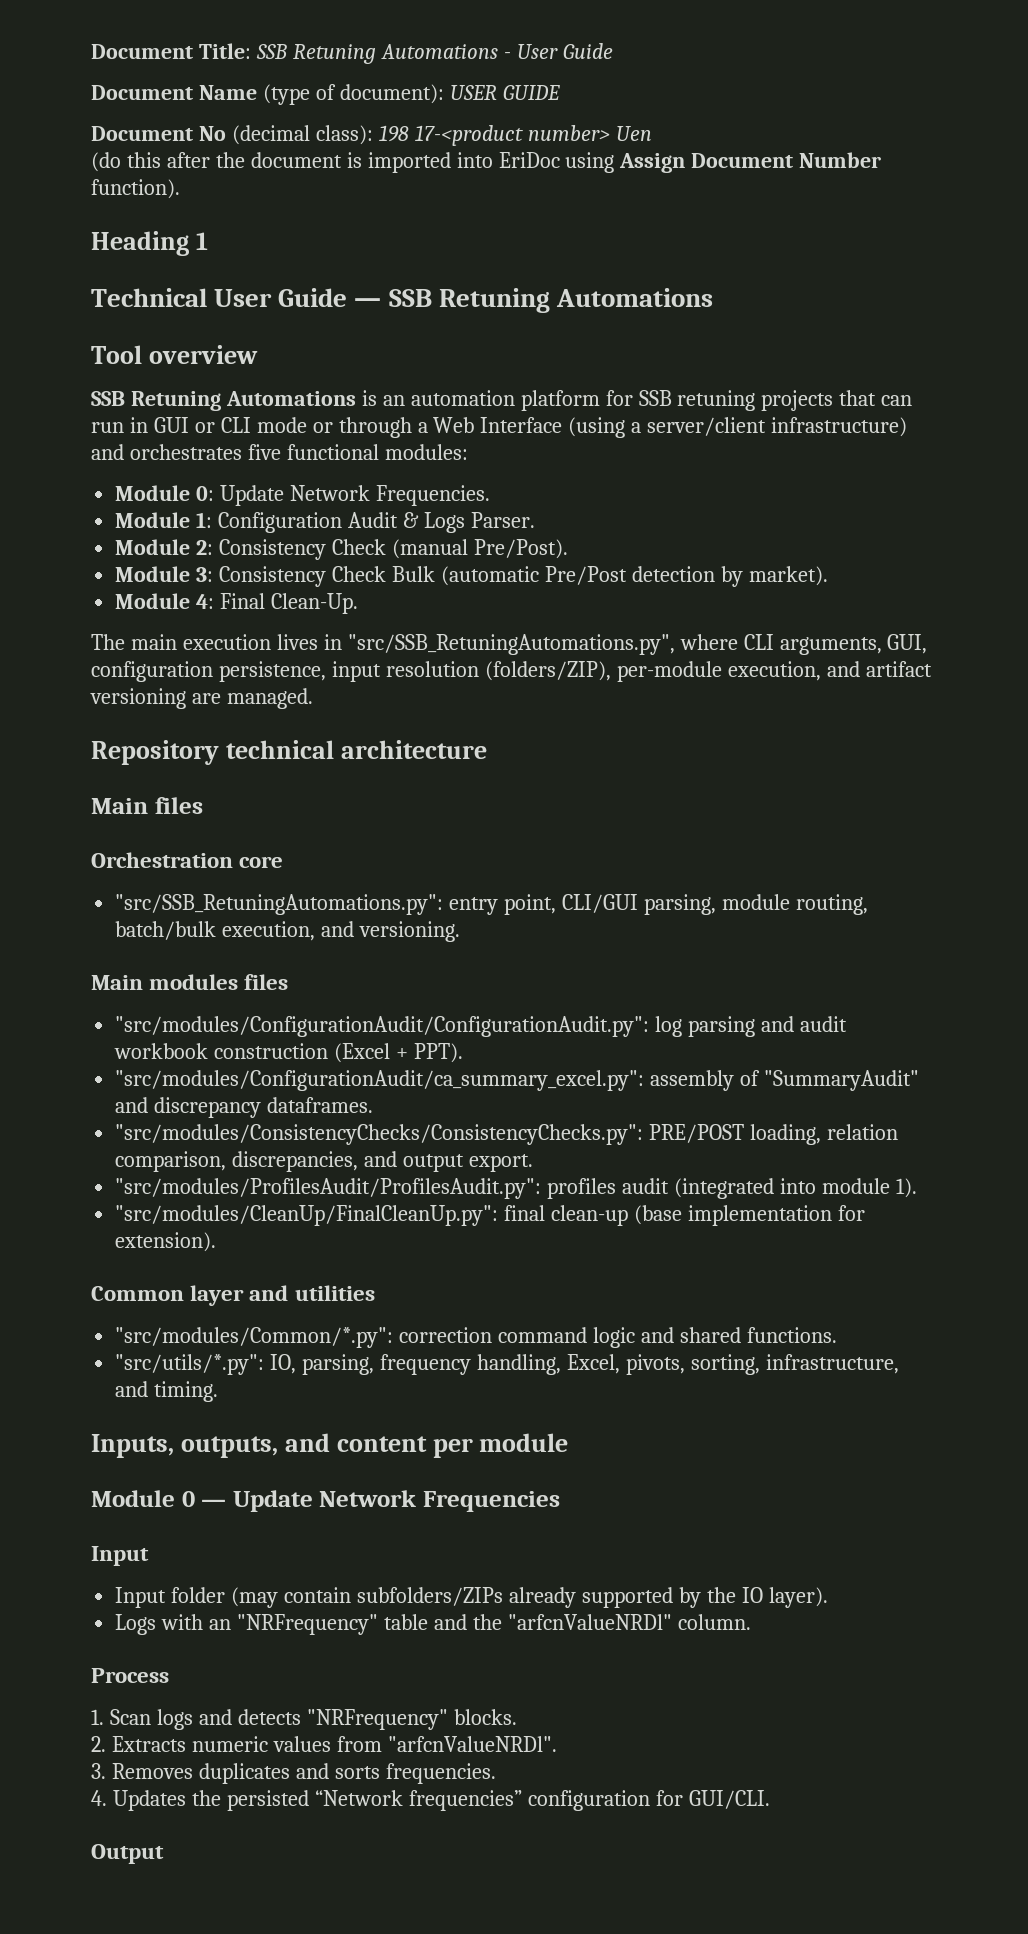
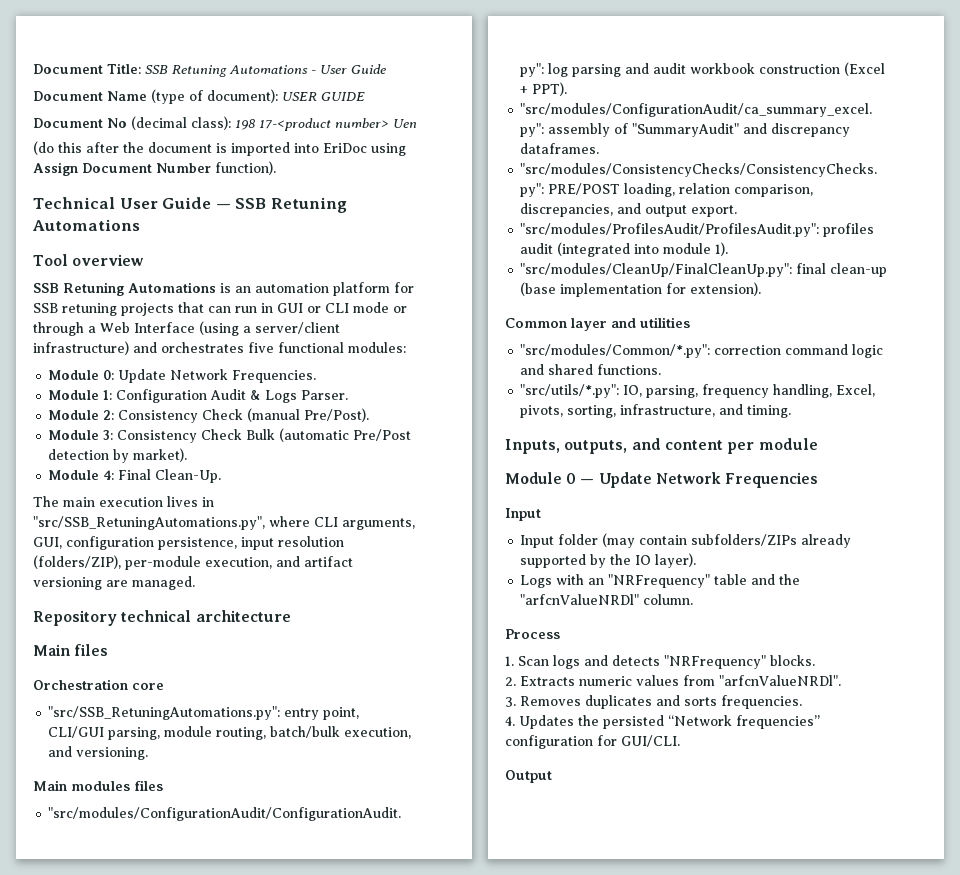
- Heading 1

